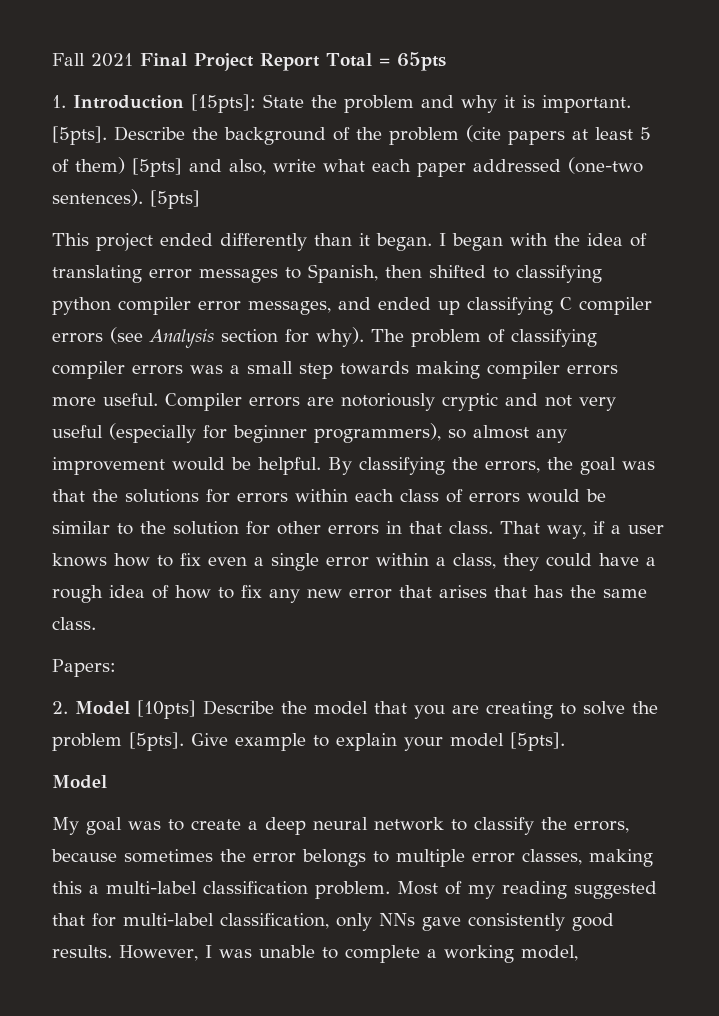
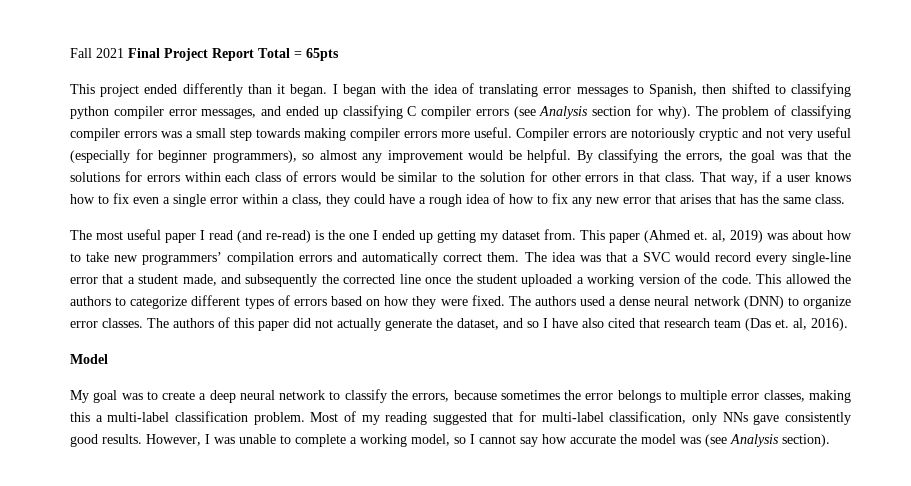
- 1. Introduction [15pts]: State the problem and why it is important. [5pts]. Describe the background of the problem (cite papers at least 5 of them) [5pts] and also, write what each paper addressed (one-two sentences). [5pts]
- Papers:
- 2. Model [10pts] Describe the model that you are creating to solve the problem [5pts]. Give example to explain your model [5pts].
+ The most useful paper I read (and re-read) is the one I ended up getting my dataset from. This paper (Ahmed et. al, 2019) was about how to take new programmers’ compilation errors and automatically correct them. The idea was that a SVC would record every single-line error that a student made, and subsequently the corrected line once the student uploaded a working version of the code. This allowed the authors to categorize different types of errors based on how they were fixed. The authors used a dense neural network (DNN) to organize error classes. The authors of this paper did not actually generate the dataset, and so I have also cited that research team (Das et. al, 2016).
- However, I was unable to complete a working model,
+ However, I was unable to complete a working model, so I cannot say how accurate the model was (see Analysis section).

